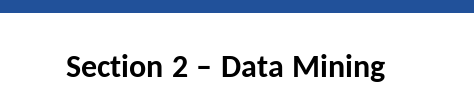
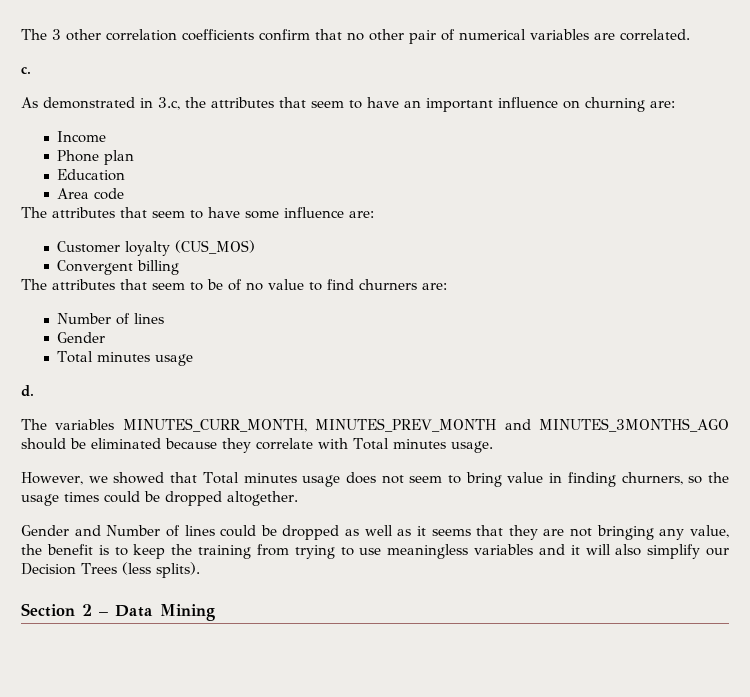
+ The 3 other correlation coefficients confirm that no other pair of numerical variables are correlated.
+ c.
+ As demonstrated in 3.c, the attributes that seem to have an important influence on churning are:
+ Income
+ Phone plan
+ Education
+ Area code
+ The attributes that seem to have some influence are:
+ Customer loyalty (CUS_MOS)
+ Convergent billing
+ The attributes that seem to be of no value to find churners are:
+ Number of lines
+ Gender
+ Total minutes usage
+ d.
+ The variables MINUTES_CURR_MONTH, MINUTES_PREV_MONTH and MINUTES_3MONTHS_AGO should be eliminated because they correlate with Total minutes usage.
+ However, we showed that Total minutes usage does not seem to bring value in finding churners, so the usage times could be dropped altogether.
+ Gender and Number of lines could be dropped as well as it seems that they are not bringing any value, the benefit is to keep the training from trying to use meaningless variables and it will also simplify our Decision Trees (less splits).

